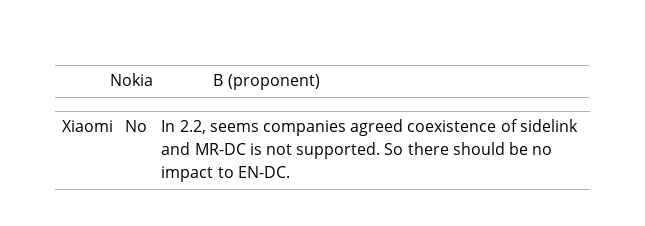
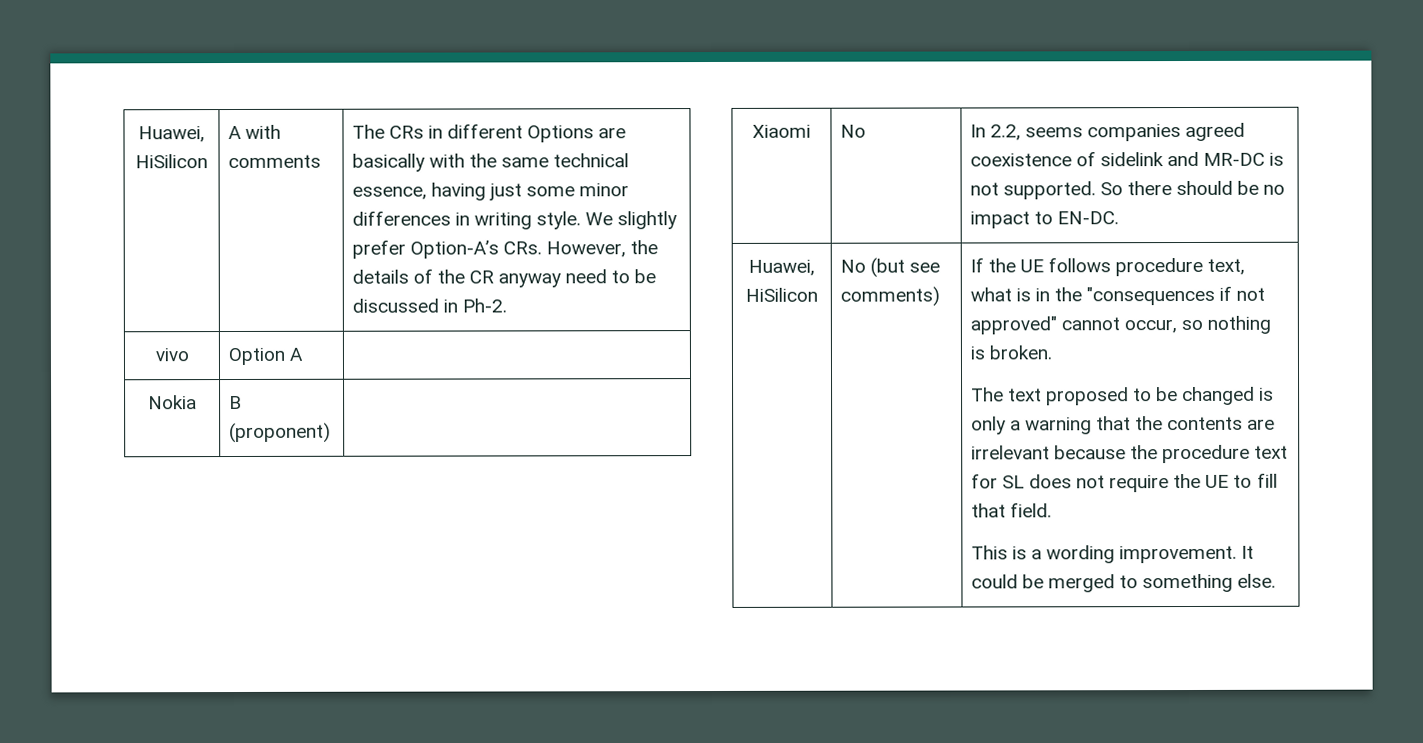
+ Huawei, HiSilicon | A with comments | The CRs in different Options are basically with the same technical essence, having just some minor differences in writing style. We slightly prefer Option-A’s CRs. However, the details of the CR anyway need to be discussed in Ph-2.
+ vivo | Option A |
+ Huawei, HiSilicon | No (but see comments) | If the UE follows procedure text, what is in the "consequences if not approved" cannot occur, so nothing is broken.
+ The text proposed to be changed is only a warning that the contents are irrelevant because the procedure text for SL does not require the UE to fill that field.
+ This is a wording improvement. It could be merged to something else.

